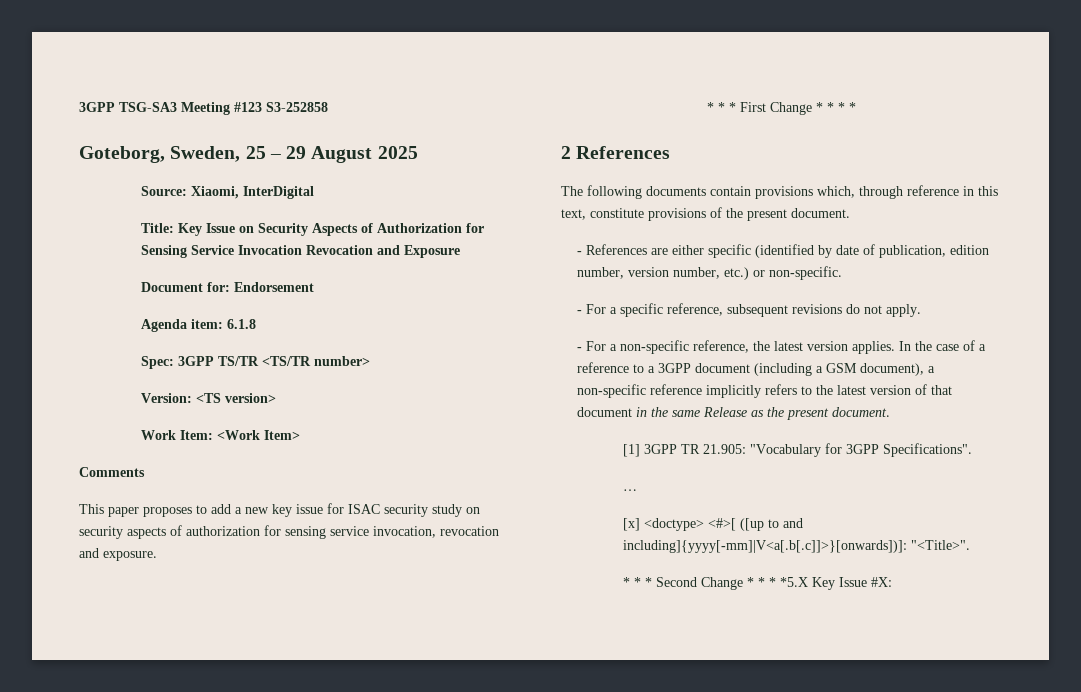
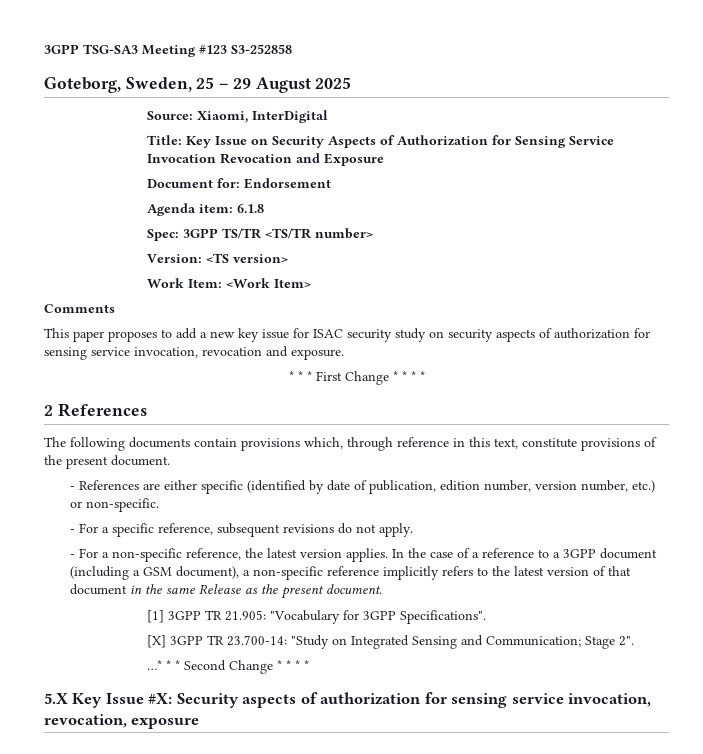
- …
- [x] <doctype> <#>[ ([up to and including]{yyyy[-mm]|V<a[.b[.c]]>}[onwards])]: "<Title>".
- * * * Second Change * * * *5.X Key Issue #X:
+ [X] 3GPP TR 23.700-14: "Study on Integrated Sensing and Communication; Stage 2".
+ …* * * Second Change * * * *
+ 5.X Key Issue #X: Security aspects of authorization for sensing service invocation, revocation, exposure

